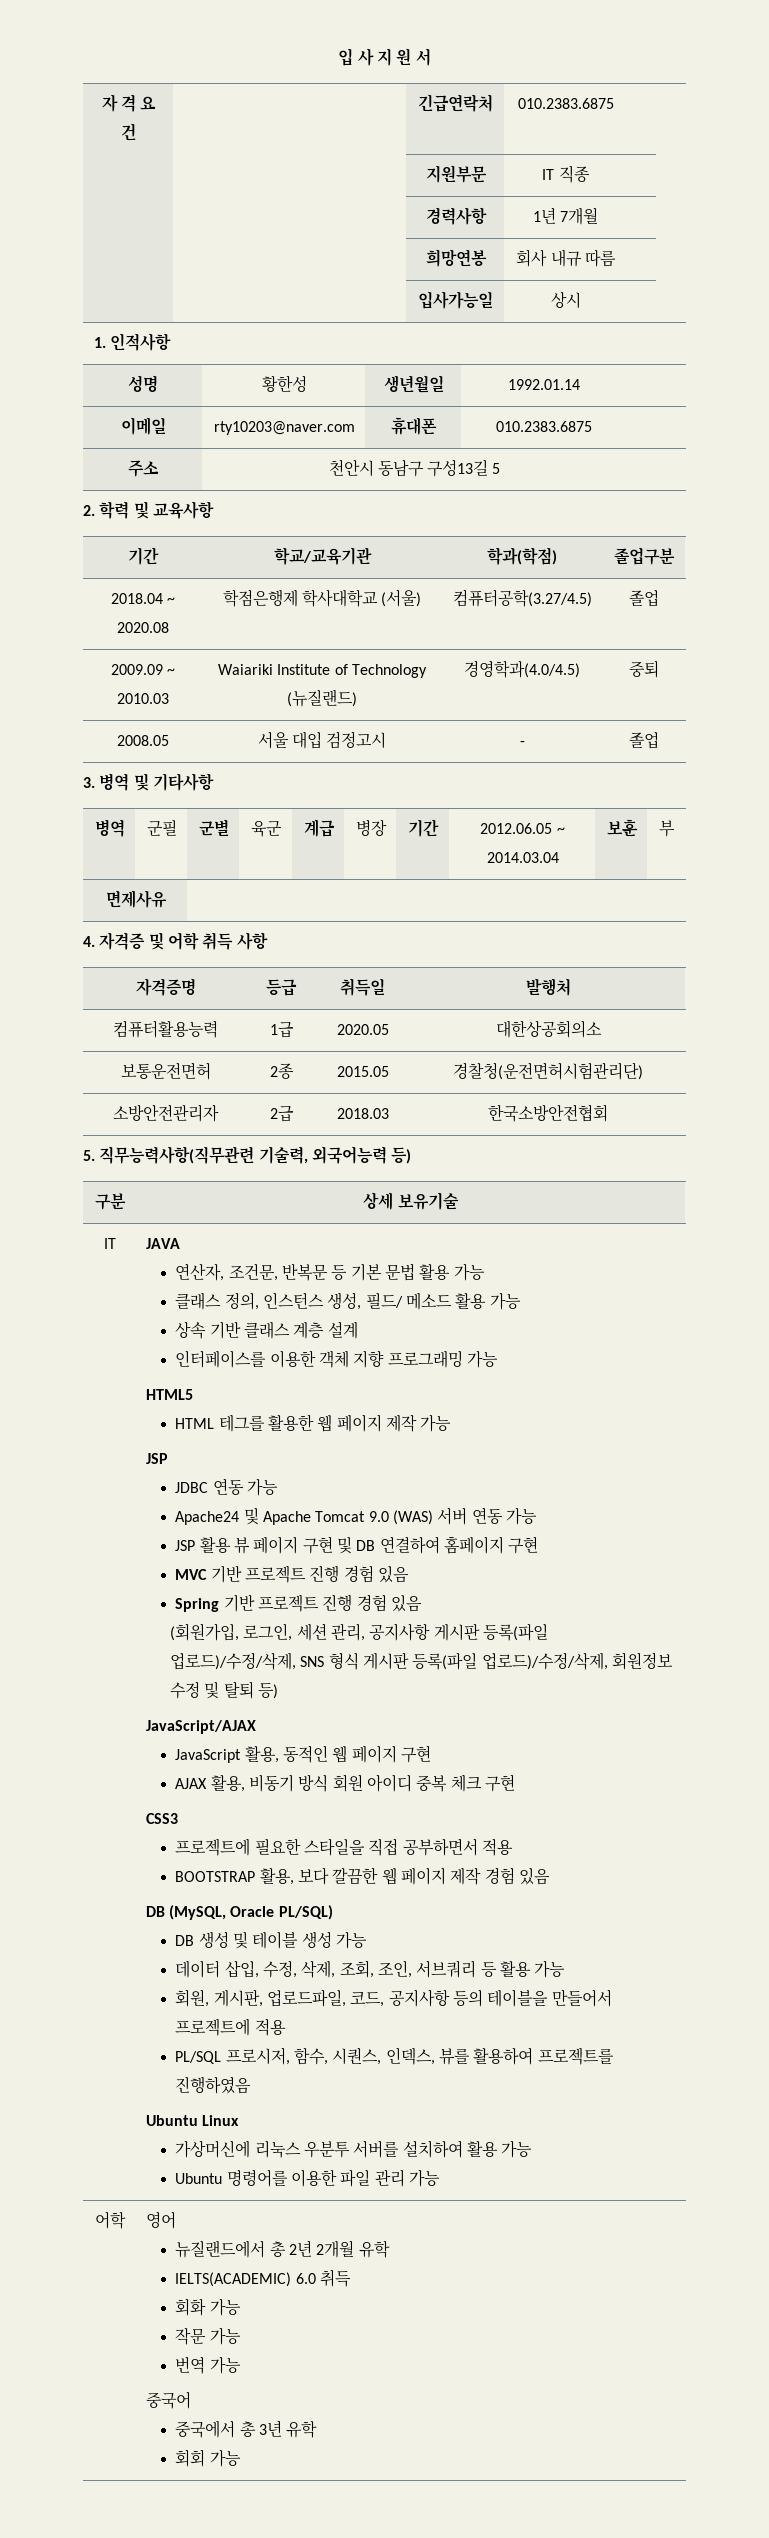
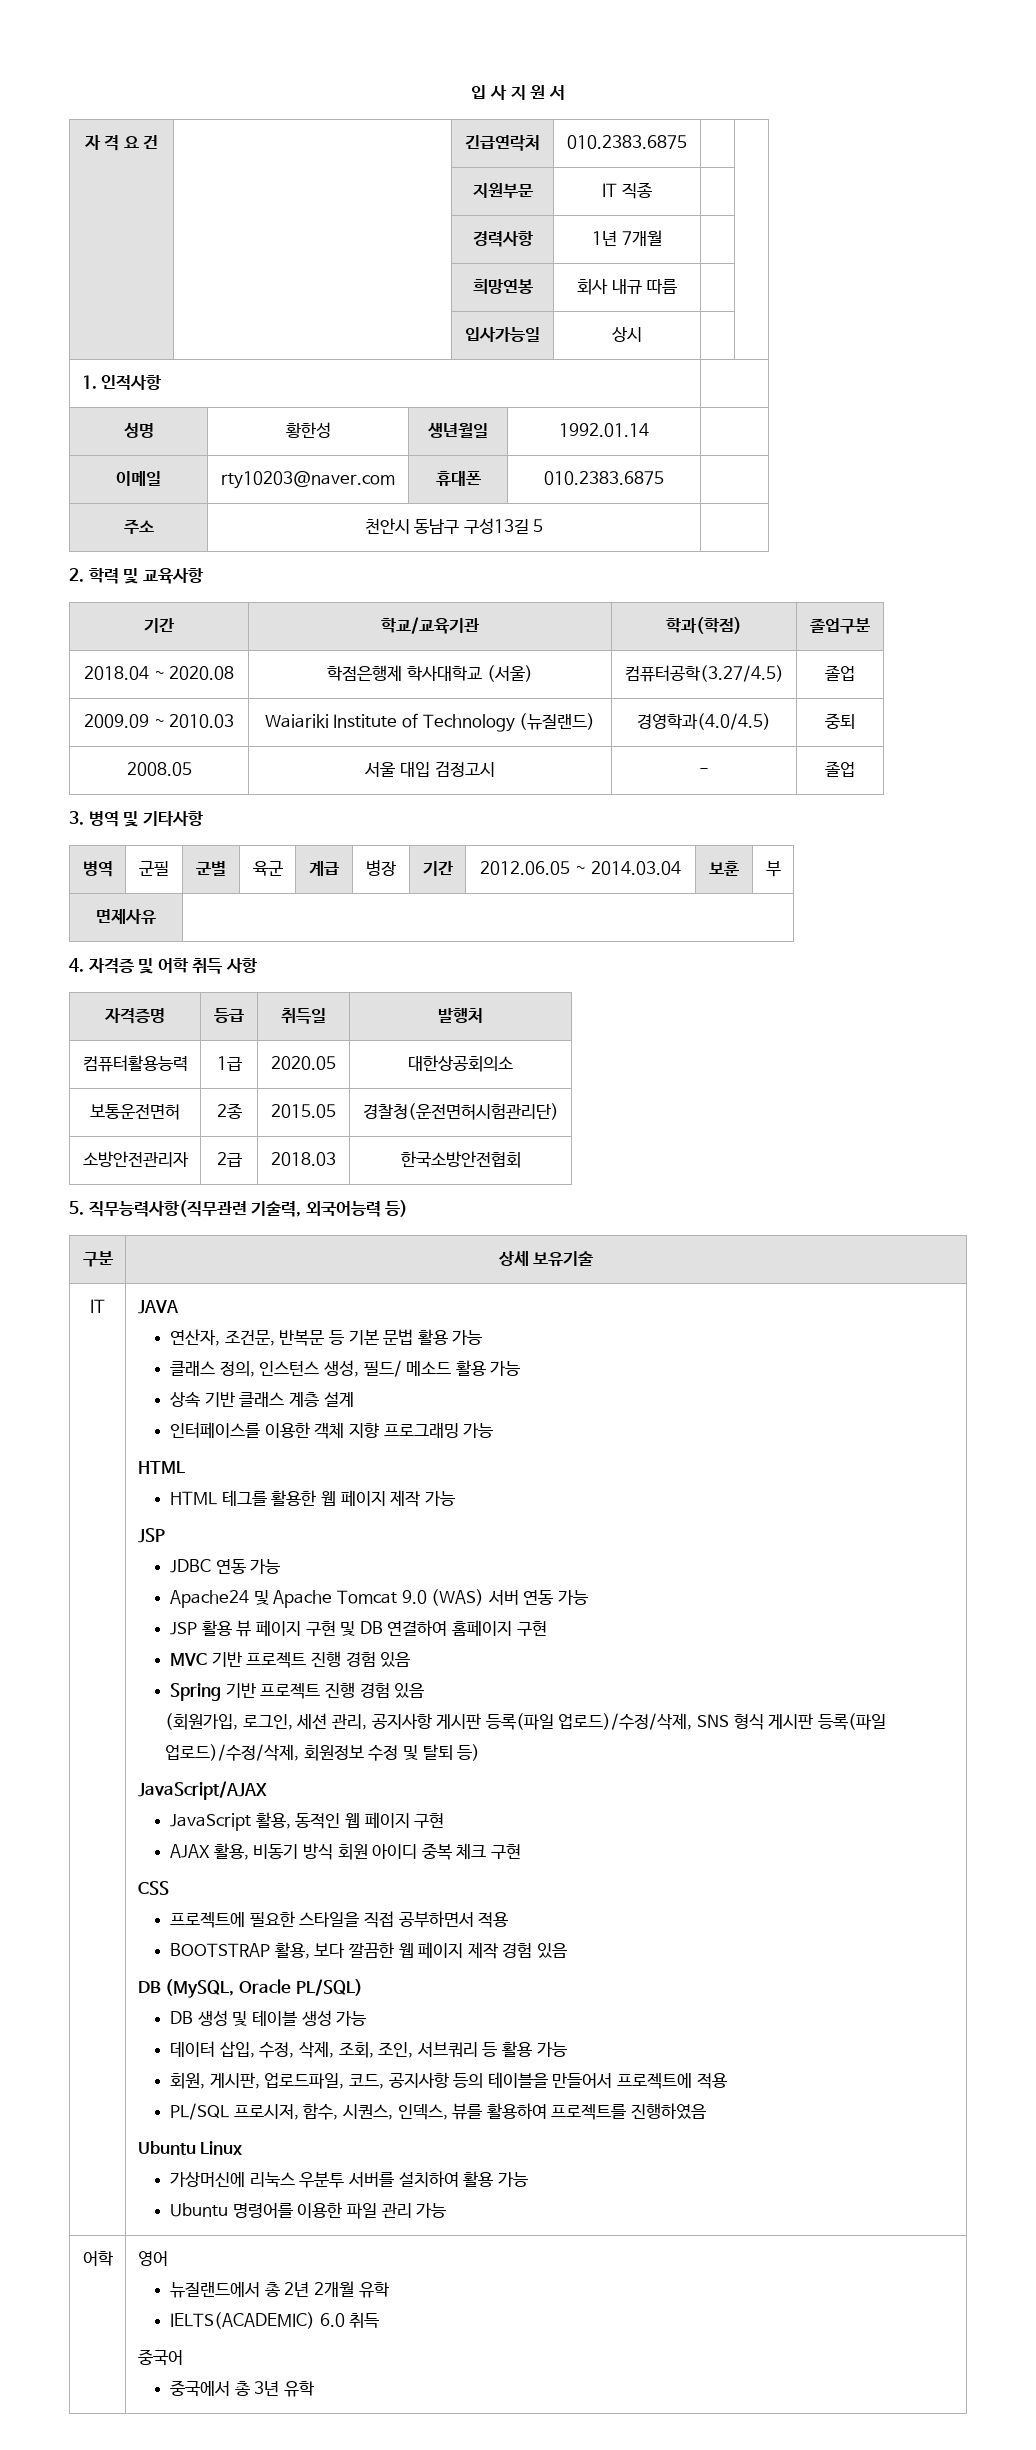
  인터페이스를 이용한 객체 지향 프로그래밍 가능
- HTML5
+ HTML
- CSS3
+ CSS
  어학 | 영어
  뉴질랜드에서 총 2년 2개월 유학
  IELTS(ACADEMIC) 6.0 취득
- 회화 가능
- 작문 가능
- 번역 가능
  중국어
  중국에서 총 3년 유학
- 회회 가능

